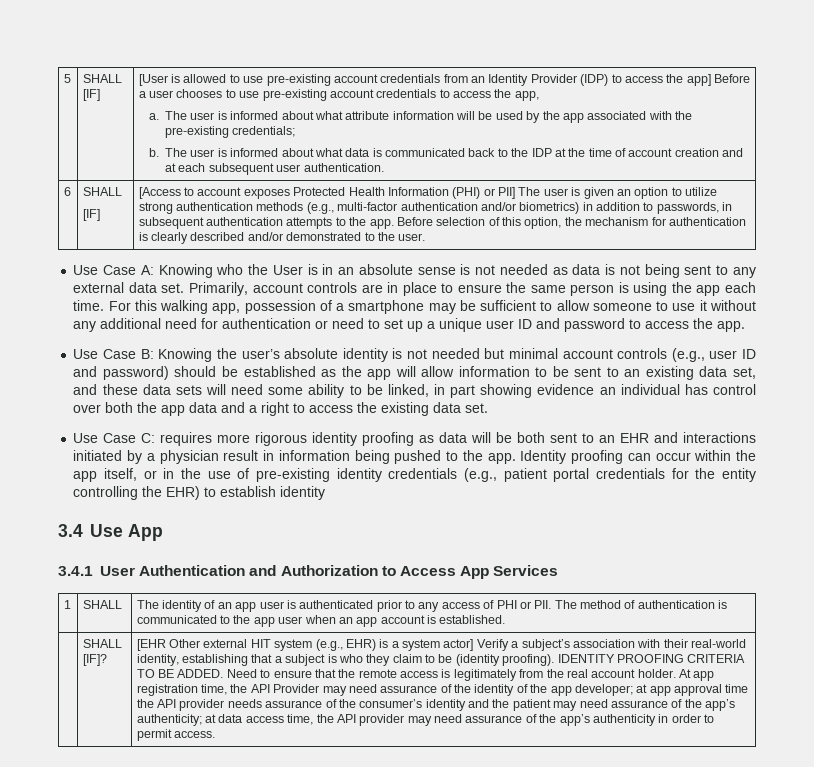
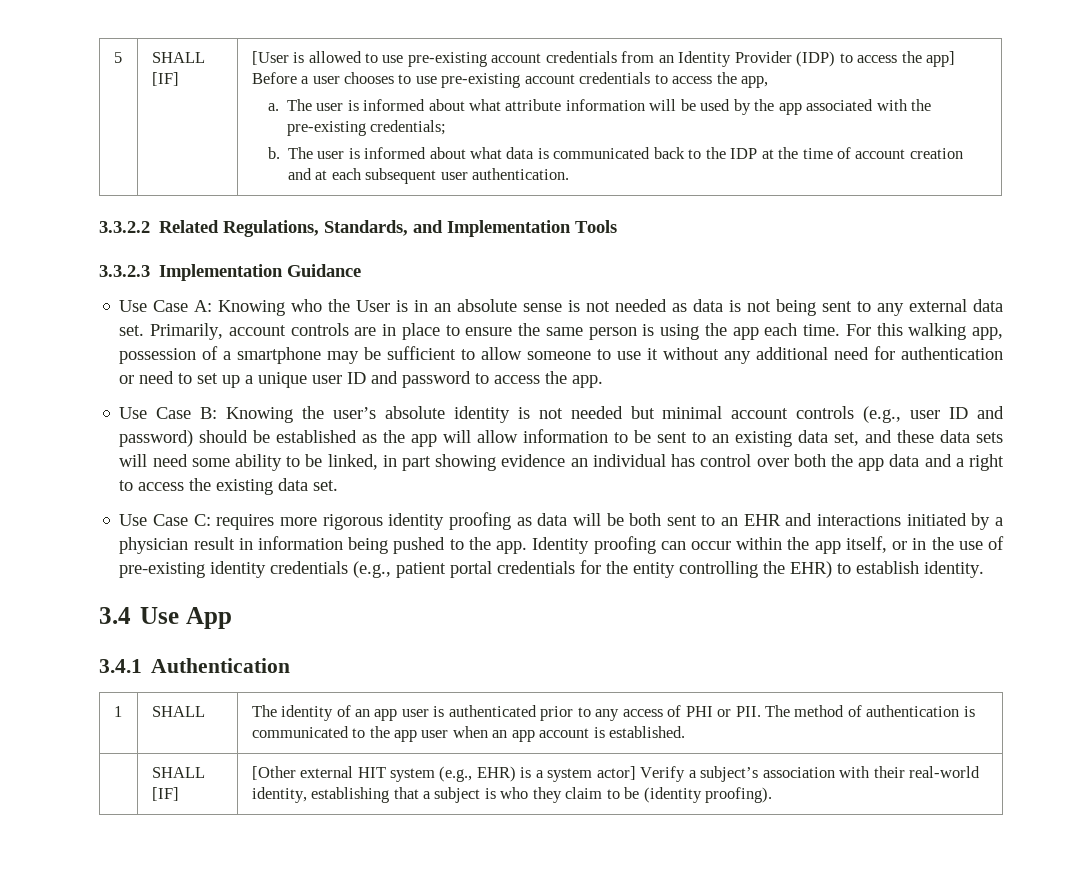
- 6 | SHALL
- [IF] | [Access to account exposes Protected Health Information (PHI) or PII] The user is given an option to utilize strong authentication methods (e.g., multi-factor authentication and/or biometrics) in addition to passwords, in subsequent authentication attempts to the app. Before selection of this option, the mechanism for authentication is clearly described and/or demonstrated to the user.
+ 3.3.2.2 Related Regulations, Standards, and Implementation Tools
+ 3.3.2.3 Implementation Guidance
- Identity proofing can occur within the app itself, or in the use of pre-existing identity credentials (e.g., patient portal credentials for the entity controlling the EHR) to establish identity
+ Identity proofing can occur within the app itself, or in the use of pre-existing identity credentials (e.g., patient portal credentials for the entity controlling the EHR) to establish identity.
- 3.4.1 User Authentication and Authorization to Access App Services
+ 3.4.1 Authentication
- SHALL [IF]? | [EHR Other external HIT system (e.g., EHR) is a system actor] Verify a subject’s association with their real-world identity, establishing that a subject is who they claim to be (identity proofing). IDENTITY PROOFING CRITERIA TO BE ADDED. Need to ensure that the remote access is legitimately from the real account holder. At app registration time, the API Provider may need assurance of the identity of the app developer; at app approval time the API provider needs assurance of the consumer’s identity and the patient may need assurance of the app’s authenticity; at data access time, the API provider may need assurance of the app’s authenticity in order to permit access.
+ SHALL [IF] | [Other external HIT system (e.g., EHR) is a system actor] Verify a subject’s association with their real-world identity, establishing that a subject is who they claim to be (identity proofing).

